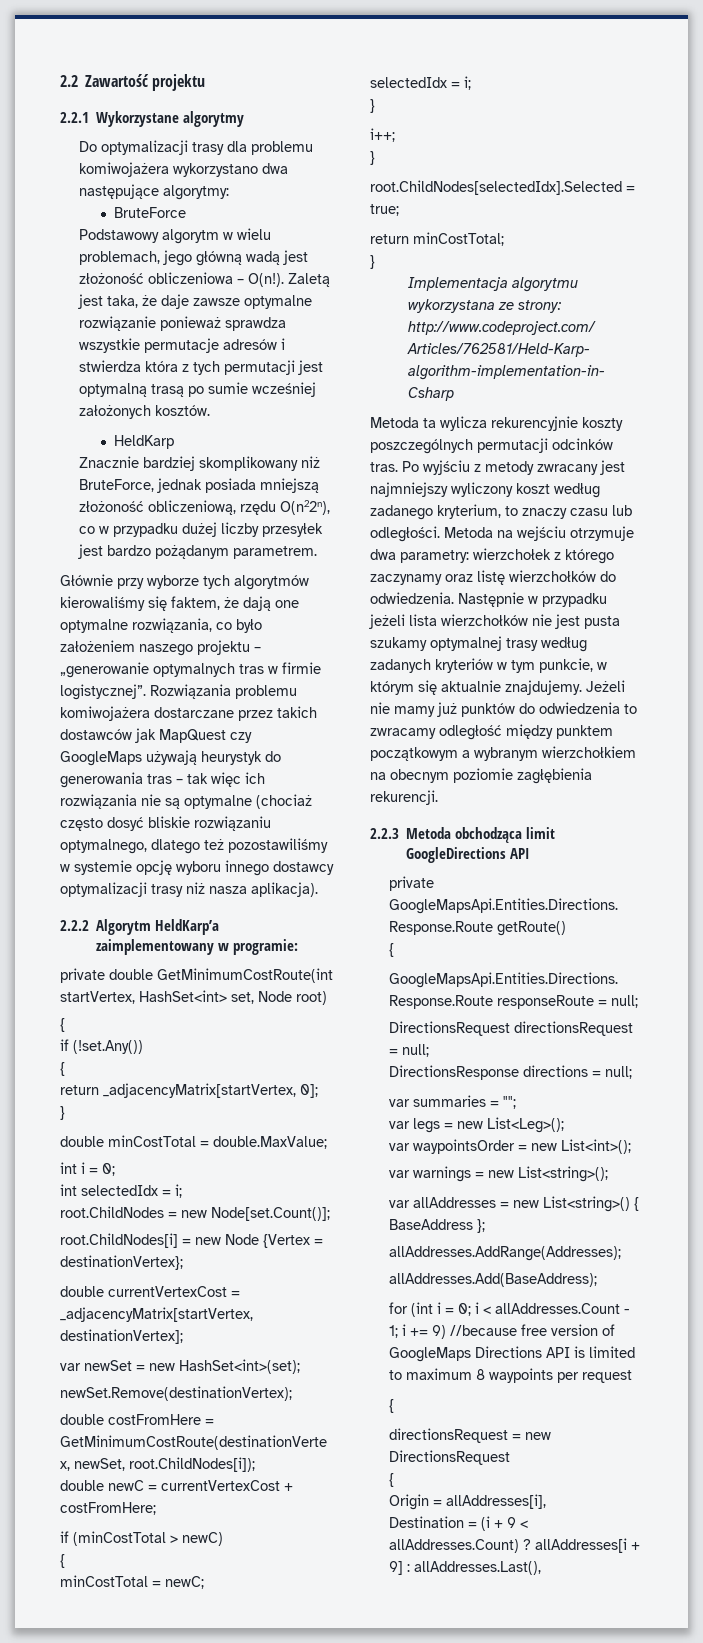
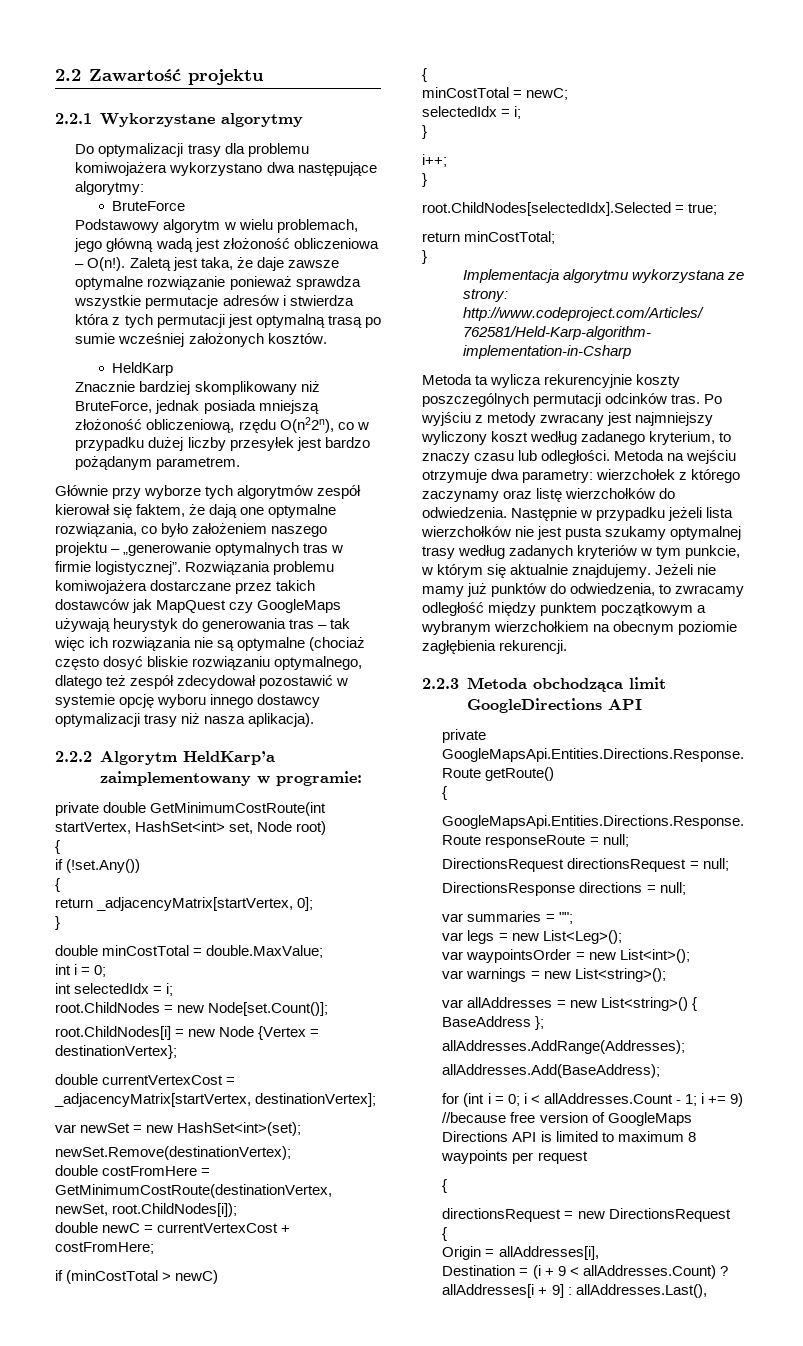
- Głównie przy wyborze tych algorytmów kierowaliśmy się faktem, że dają one optymalne rozwiązania, co było założeniem naszego projektu – „generowanie optymalnych tras w firmie logistycznej”.
+ Głównie przy wyborze tych algorytmów zespół kierował się faktem, że dają one optymalne rozwiązania, co było założeniem naszego projektu – „generowanie optymalnych tras w firmie logistycznej”.
- Rozwiązania problemu komiwojażera dostarczane przez takich dostawców jak MapQuest czy GoogleMaps używają heurystyk do generowania tras – tak więc ich rozwiązania nie są optymalne (chociaż często dosyć bliskie rozwiązaniu optymalnego, dlatego też pozostawiliśmy w systemie opcję wyboru innego dostawcy optymalizacji trasy niż nasza aplikacja).
+ Rozwiązania problemu komiwojażera dostarczane przez takich dostawców jak MapQuest czy GoogleMaps używają heurystyk do generowania tras – tak więc ich rozwiązania nie są optymalne (chociaż często dosyć bliskie rozwiązaniu optymalnego, dlatego też zespół zdecydował pozostawić w systemie opcję wyboru innego dostawcy optymalizacji trasy niż nasza aplikacja).
- Jeżeli nie mamy już punktów do odwiedzenia to zwracamy odległość między punktem początkowym a wybranym wierzchołkiem na obecnym poziomie zagłębienia rekurencji.
+ Jeżeli nie mamy już punktów do odwiedzenia, to zwracamy odległość między punktem początkowym a wybranym wierzchołkiem na obecnym poziomie zagłębienia rekurencji.

